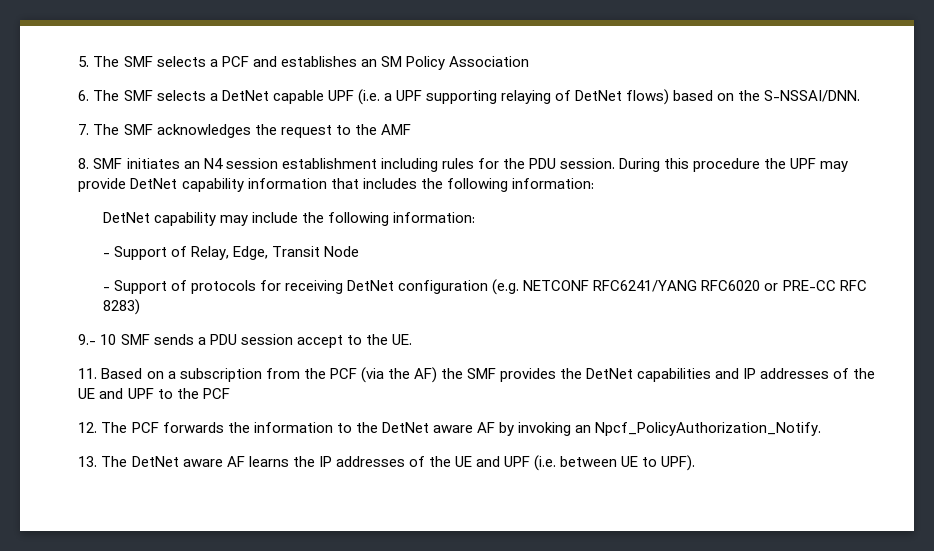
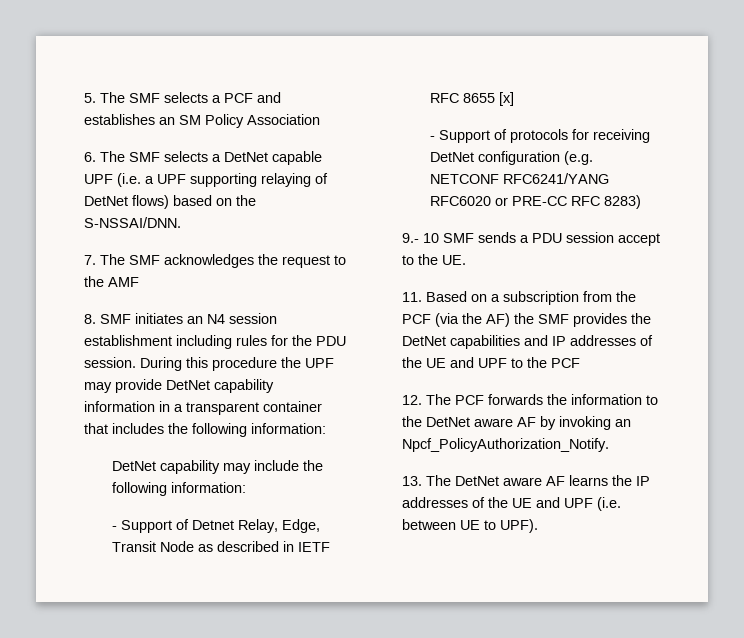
- During this procedure the UPF may provide DetNet capability information that includes the following information:
+ During this procedure the UPF may provide DetNet capability information in a transparent container that includes the following information:
- - Support of Relay, Edge, Transit Node
+ - Support of Detnet Relay, Edge, Transit Node as described in IETF RFC 8655 [x]

